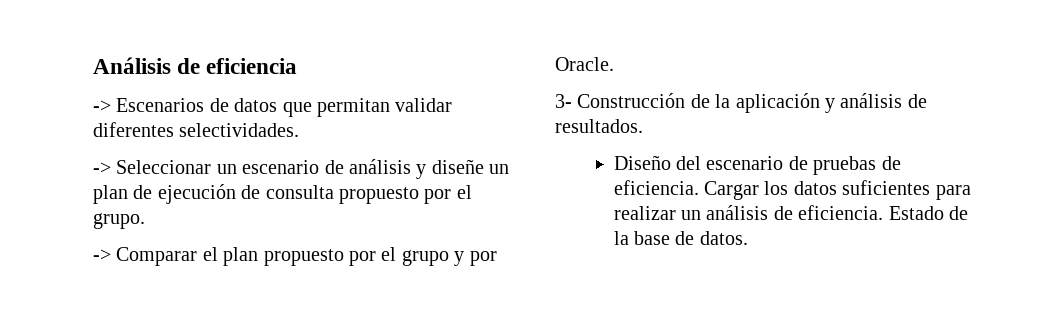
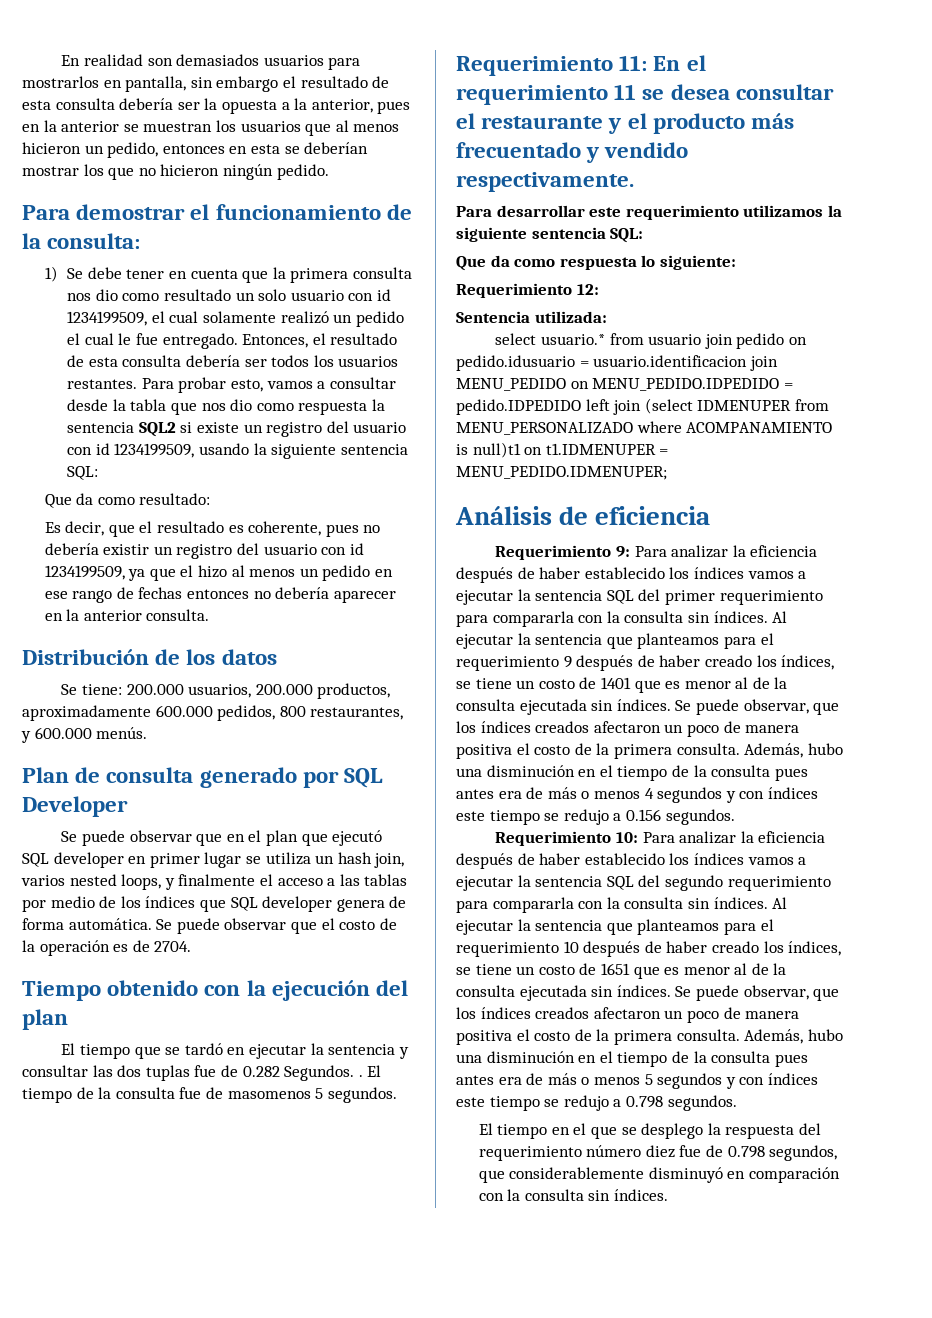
+ En realidad son demasiados usuarios para mostrarlos en pantalla, sin embargo el resultado de esta consulta debería ser la opuesta a la anterior, pues en la anterior se muestran los usuarios que al menos hicieron un pedido, entonces en esta se deberían mostrar los que no hicieron ningún pedido.
+ Para demostrar el funcionamiento de la consulta:
+ 1) Se debe tener en cuenta que la primera consulta nos dio como resultado un solo usuario con id 1234199509, el cual solamente realizó un pedido el cual le fue entregado. Entonces, el resultado de esta consulta debería ser todos los usuarios restantes. Para probar esto, vamos a consultar desde la tabla que nos dio como respuesta la sentencia SQL2 si existe un registro del usuario con id 1234199509, usando la siguiente sentencia SQL:
+ Que da como resultado:
+ Es decir, que el resultado es coherente, pues no debería existir un registro del usuario con id 1234199509, ya que el hizo al menos un pedido en ese rango de fechas entonces no debería aparecer en la anterior consulta.
+ Distribución de los datos
+ Se tiene: 200.000 usuarios, 200.000 productos, aproximadamente 600.000 pedidos, 800 restaurantes, y 600.000 menús.
+ Plan de consulta generado por SQL Developer
+ Se puede observar que en el plan que ejecutó SQL developer en primer lugar se utiliza un hash join, varios nested loops, y finalmente el acceso a las tablas por medio de los índices que SQL developer genera de forma automática. Se puede observar que el costo de la operación es de 2704.
+ Tiempo obtenido con la ejecución del plan
+ El tiempo que se tardó en ejecutar la sentencia y consultar las dos tuplas fue de 0.282 Segundos. . El tiempo de la consulta fue de masomenos 5 segundos.
+ Requerimiento 11: En el requerimiento 11 se desea consultar el restaurante y el producto más frecuentado y vendido respectivamente.
+ Para desarrollar este requerimiento utilizamos la siguiente sentencia SQL:
+ Que da como respuesta lo siguiente:
+ Requerimiento 12:
+ Sentencia utilizada:
+ select usuario.* from usuario join pedido on pedido.idusuario = usuario.identificacion join MENU_PEDIDO on MENU_PEDIDO.IDPEDIDO = pedido.IDPEDIDO left join (select IDMENUPER from MENU_PERSONALIZADO where ACOMPANAMIENTO is null)t1 on t1.IDMENUPER = MENU_PEDIDO.IDMENUPER;
  Análisis de eficiencia
- -> Escenarios de datos que permitan validar diferentes selectividades.
- -> Seleccionar un escenario de análisis y diseñe un plan de ejecución de consulta propuesto por el grupo.
- -> Comparar el plan propuesto por el grupo y por Oracle.
- 3- Construcción de la aplicación y análisis de resultados.
- Diseño del escenario de pruebas de eficiencia. Cargar los datos suficientes para realizar un análisis de eficiencia. Estado de la base de datos.
+ Requerimiento 9: Para analizar la eficiencia después de haber establecido los índices vamos a ejecutar la sentencia SQL del primer requerimiento para compararla con la consulta sin índices. Al ejecutar la sentencia que planteamos para el requerimiento 9 después de haber creado los índices, se tiene un costo de 1401 que es menor al de la consulta ejecutada sin índices. Se puede observar, que los índices creados afectaron un poco de manera positiva el costo de la primera consulta. Además, hubo una disminución en el tiempo de la consulta pues antes era de más o menos 4 segundos y con índices este tiempo se redujo a 0.156 segundos.
+ Requerimiento 10: Para analizar la eficiencia después de haber establecido los índices vamos a ejecutar la sentencia SQL del segundo requerimiento para compararla con la consulta sin índices. Al ejecutar la sentencia que planteamos para el requerimiento 10 después de haber creado los índices, se tiene un costo de 1651 que es menor al de la consulta ejecutada sin índices. Se puede observar, que los índices creados afectaron un poco de manera positiva el costo de la primera consulta. Además, hubo una disminución en el tiempo de la consulta pues antes era de más o menos 5 segundos y con índices este tiempo se redujo a 0.798 segundos.
+ El tiempo en el que se desplego la respuesta del requerimiento número diez fue de 0.798 segundos, que considerablemente disminuyó en comparación con la consulta sin índices.

